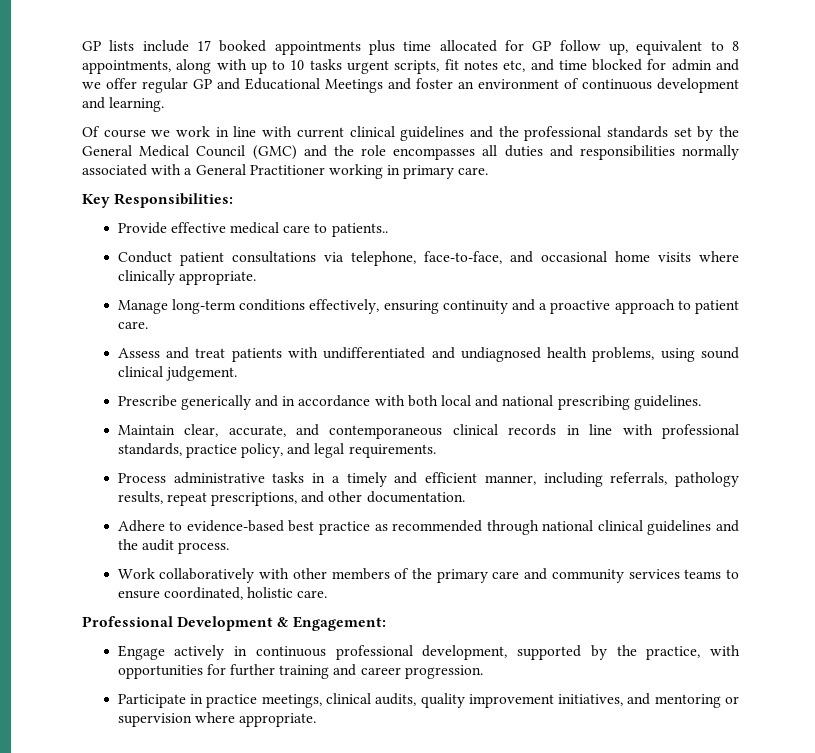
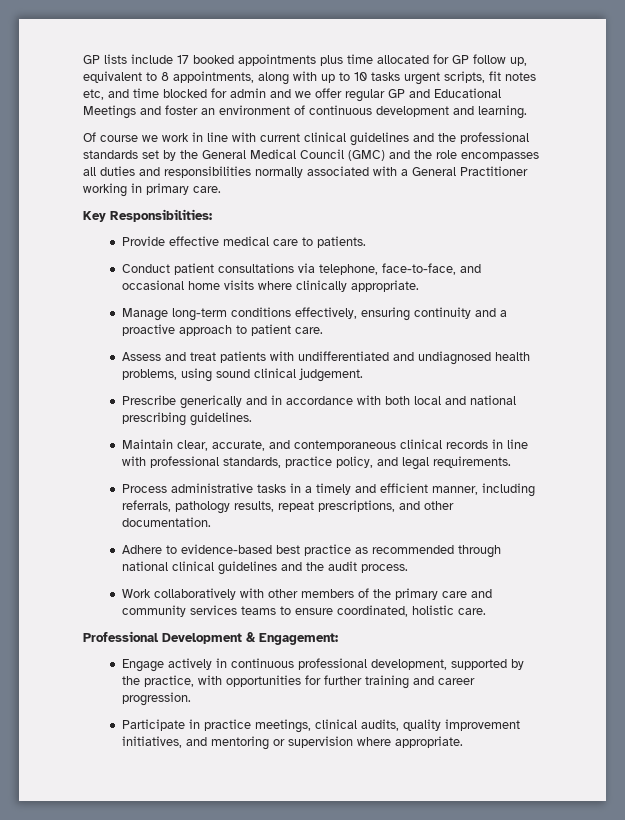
- Provide effective medical care to patients..
+ Provide effective medical care to patients.

